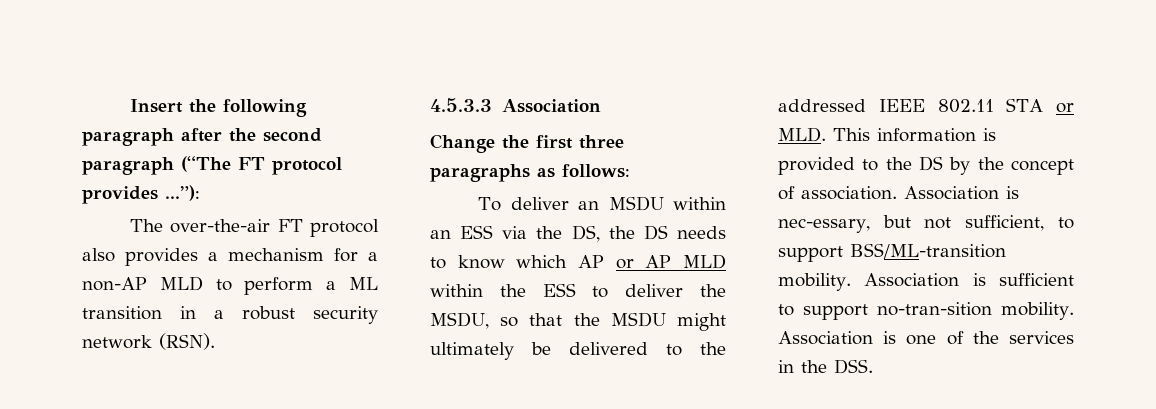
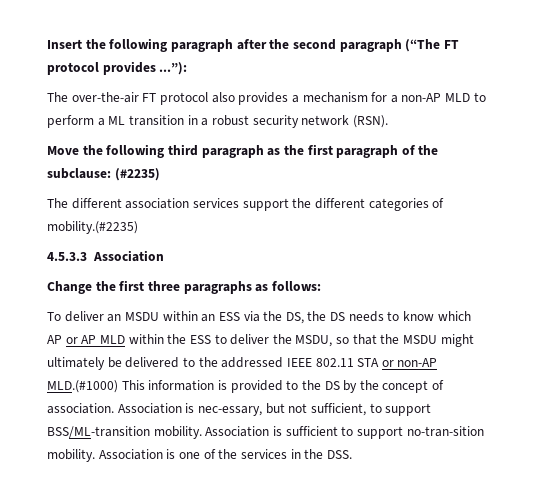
+ Move the following third paragraph as the first paragraph of the subclause: (#2235)
+ The different association services support the different categories of mobility.(#2235)
- To deliver an MSDU within an ESS via the DS, the DS needs to know which AP or AP MLD within the ESS to deliver the MSDU, so that the MSDU might ultimately be delivered to the addressed IEEE 802.11 STA or MLD. This information is provided to the DS by the concept of association.
+ To deliver an MSDU within an ESS via the DS, the DS needs to know which AP or AP MLD within the ESS to deliver the MSDU, so that the MSDU might ultimately be delivered to the addressed IEEE 802.11 STA or non-AP MLD.(#1000) This information is provided to the DS by the concept of association.

